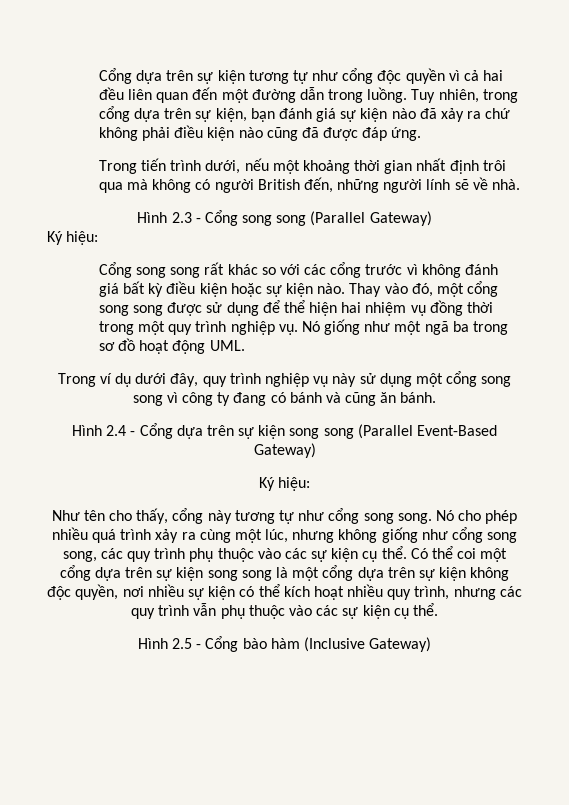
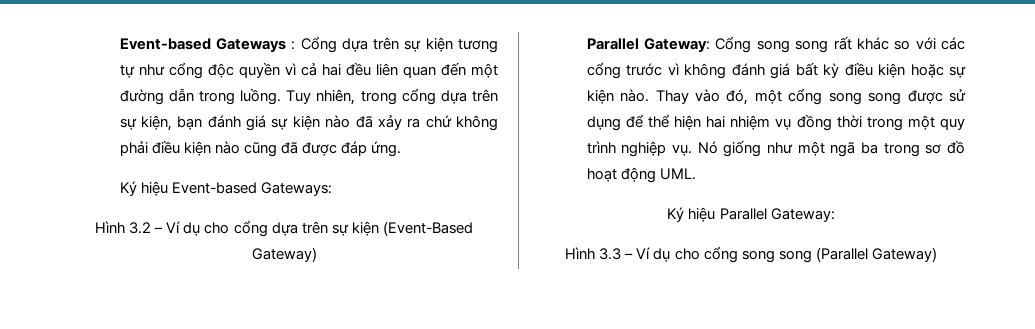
- Cổng dựa trên sự kiện tương tự như cổng độc quyền vì cả hai đều liên quan đến một đường dẫn trong luồng.
+ Event-based Gateways : Cổng dựa trên sự kiện tương tự như cổng độc quyền vì cả hai đều liên quan đến một đường dẫn trong luồng.
- Trong tiến trình dưới, nếu một khoảng thời gian nhất định trôi qua mà không có người British đến, những người lính sẽ về nhà.
- Hình 2.3 - Cổng song song (Parallel Gateway)
- Ký hiệu:
- Cổng song song rất khác so với các cổng trước vì không đánh giá bất kỳ điều kiện hoặc sự kiện nào.
+ Ký hiệu Event-based Gateways:
+ Hình 3.2 – Ví dụ cho cổng dựa trên sự kiện (Event-Based Gateway)
+ Parallel Gateway: Cổng song song rất khác so với các cổng trước vì không đánh giá bất kỳ điều kiện hoặc sự kiện nào.
- Trong ví dụ dưới đây, quy trình nghiệp vụ này sử dụng một cổng song song vì công ty đang có bánh và cũng ăn bánh.
- Hình 2.4 - Cổng dựa trên sự kiện song song (Parallel Event-Based Gateway)
- Ký hiệu:
- Như tên cho thấy, cổng này tương tự như cổng song song. Nó cho phép nhiều quá trình xảy ra cùng một lúc, nhưng không giống như cổng song song, các quy trình phụ thuộc vào các sự kiện cụ thể. Có thể coi một cổng dựa trên sự kiện song song là một cổng dựa trên sự kiện không độc quyền, nơi nhiều sự kiện có thể kích hoạt nhiều quy trình, nhưng các quy trình vẫn phụ thuộc vào các sự kiện cụ thể.
- Hình 2.5 - Cổng bào hàm (Inclusive Gateway)
+ Ký hiệu Parallel Gateway:
+ Hình 3.3 – Ví dụ cho cổng song song (Parallel Gateway)

